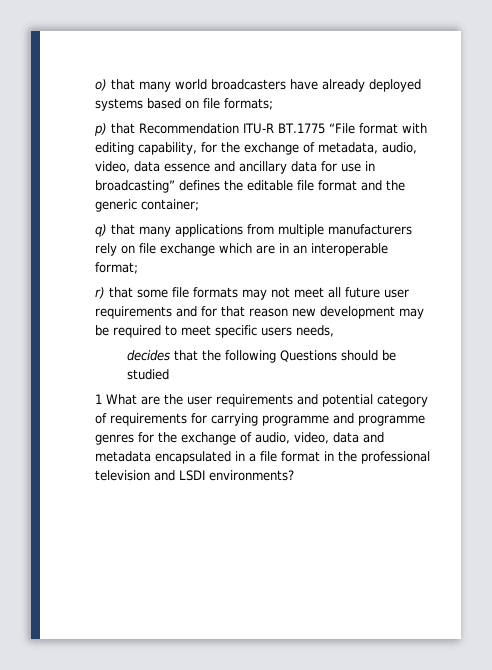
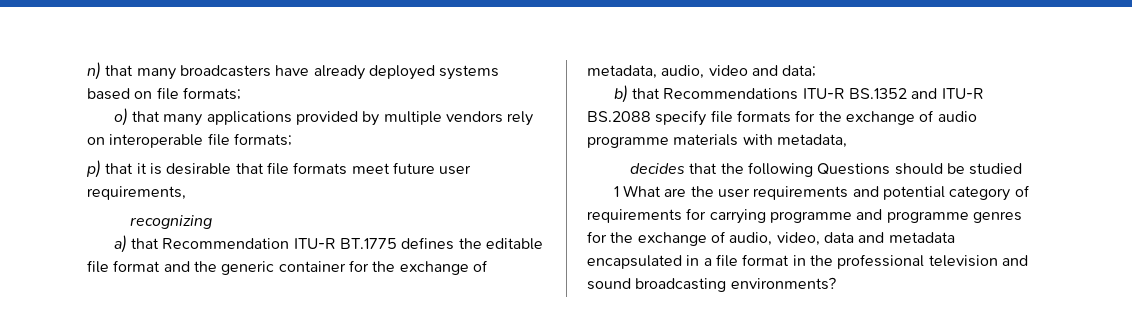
- o) that many world broadcasters have already deployed systems based on file formats;
+ n) that many broadcasters have already deployed systems based on file formats;
- p) that Recommendation ITU-R BT.1775 “File format with editing capability, for the exchange of metadata, audio, video, data essence and ancillary data for use in broadcasting” defines the editable file format and the generic container;
- q) that many applications from multiple manufacturers rely on file exchange which are in an interoperable format;
- r) that some file formats may not meet all future user requirements and for that reason new development may be required to meet specific users needs,
+ o) that many applications provided by multiple vendors rely on interoperable file formats;
+ p) that it is desirable that file formats meet future user requirements,
+ recognizing
+ a) that Recommendation ITU-R BT.1775 defines the editable file format and the generic container for the exchange of metadata, audio, video and data;
+ b) that Recommendations ITU-R BS.1352 and ITU-R BS.2088 specify file formats for the exchange of audio programme materials with metadata,
- 1 What are the user requirements and potential category of requirements for carrying programme and programme genres for the exchange of audio, video, data and metadata encapsulated in a file format in the professional television and LSDI environments?
+ 1 What are the user requirements and potential category of requirements for carrying programme and programme genres for the exchange of audio, video, data and metadata encapsulated in a file format in the professional television and sound broadcasting environments?

